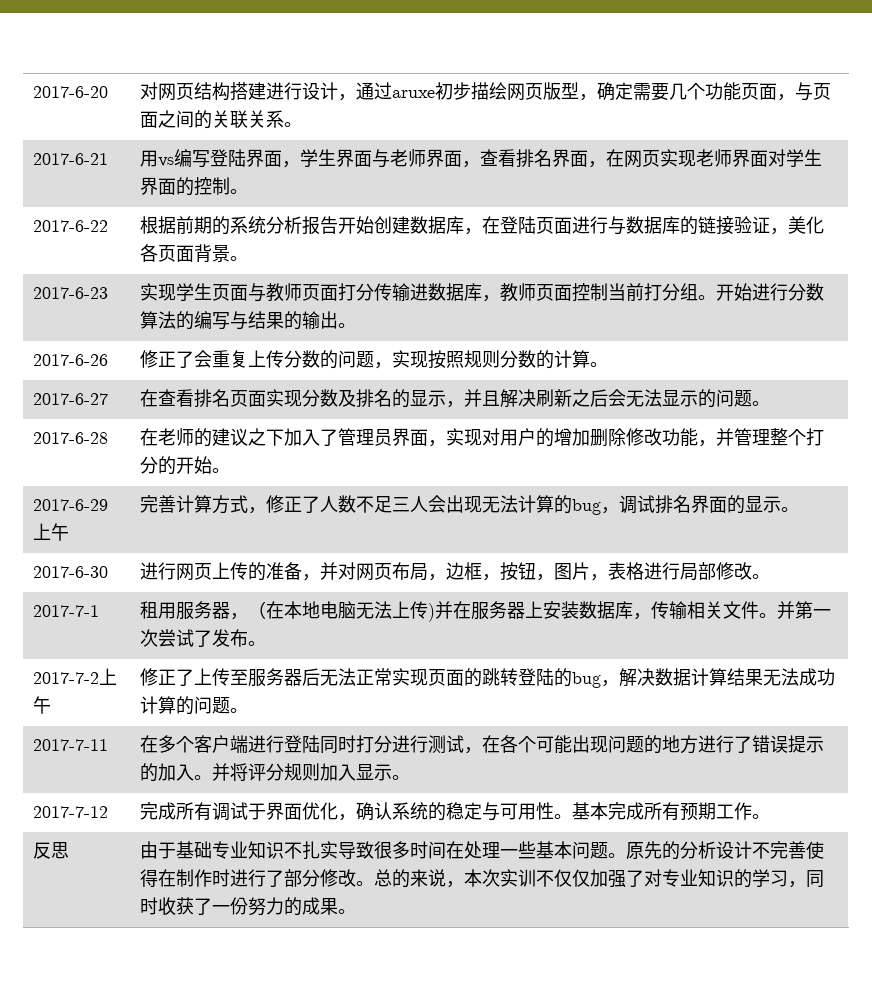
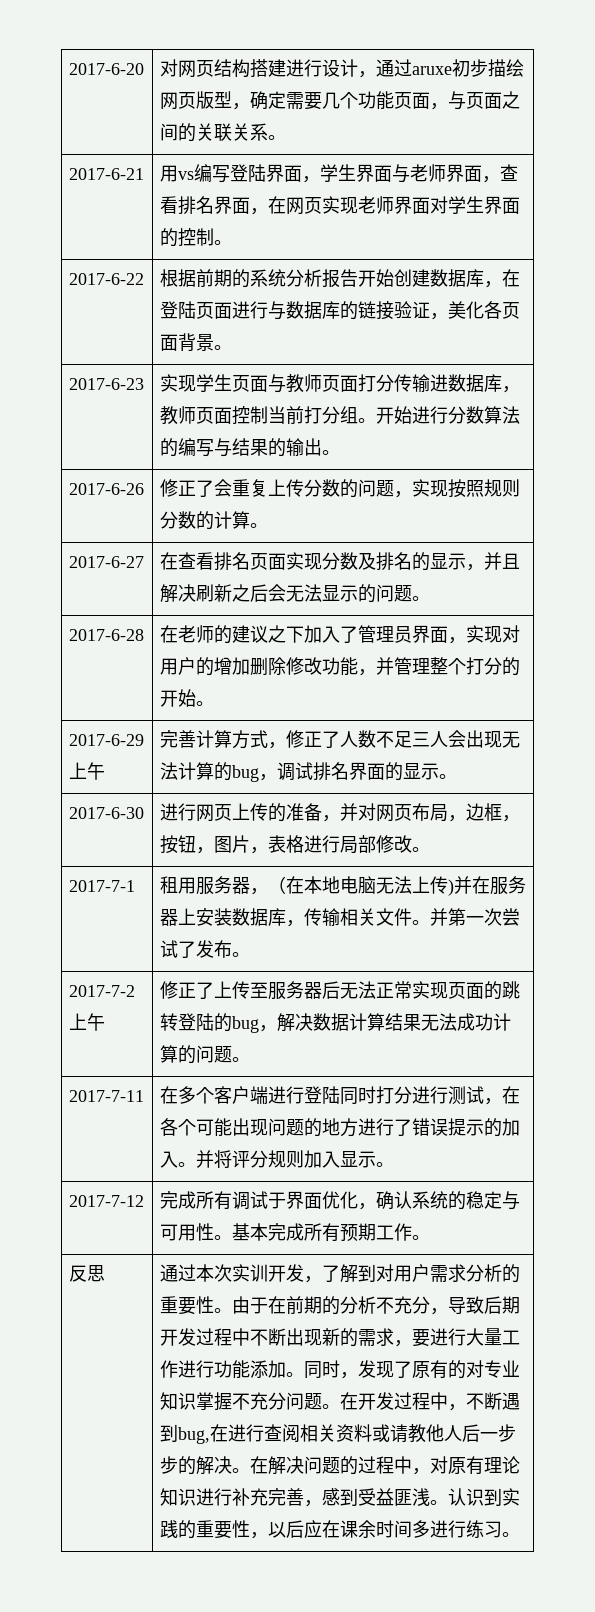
- 由于基础专业知识不扎实导致很多时间在处理一些基本问题。原先的分析设计不完善使得在制作时进行了部分修改。总的来说，本次实训不仅仅加强了对专业知识的学习，同时收获了一份努力的成果。
+ 通过本次实训开发，了解到对用户需求分析的重要性。由于在前期的分析不充分，导致后期开发过程中不断出现新的需求，要进行大量工作进行功能添加。同时，发现了原有的对专业知识掌握不充分问题。在开发过程中，不断遇到bug,在进行查阅相关资料或请教他人后一步步的解决。在解决问题的过程中，对原有理论知识进行补充完善，感到受益匪浅。认识到实践的重要性，以后应在课余时间多进行练习。

